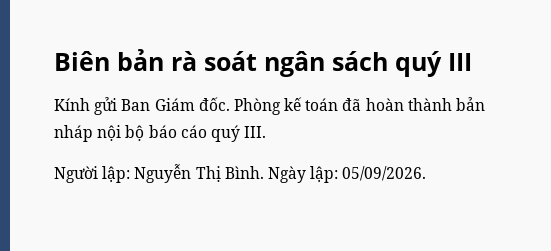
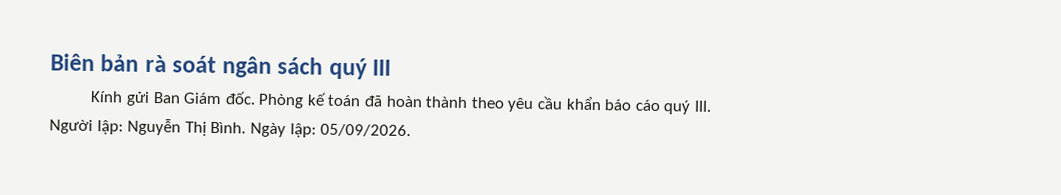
- Phòng kế toán đã hoàn thành bản nháp nội bộ báo cáo quý III.
+ Phòng kế toán đã hoàn thành theo yêu cầu khẩn báo cáo quý III.

